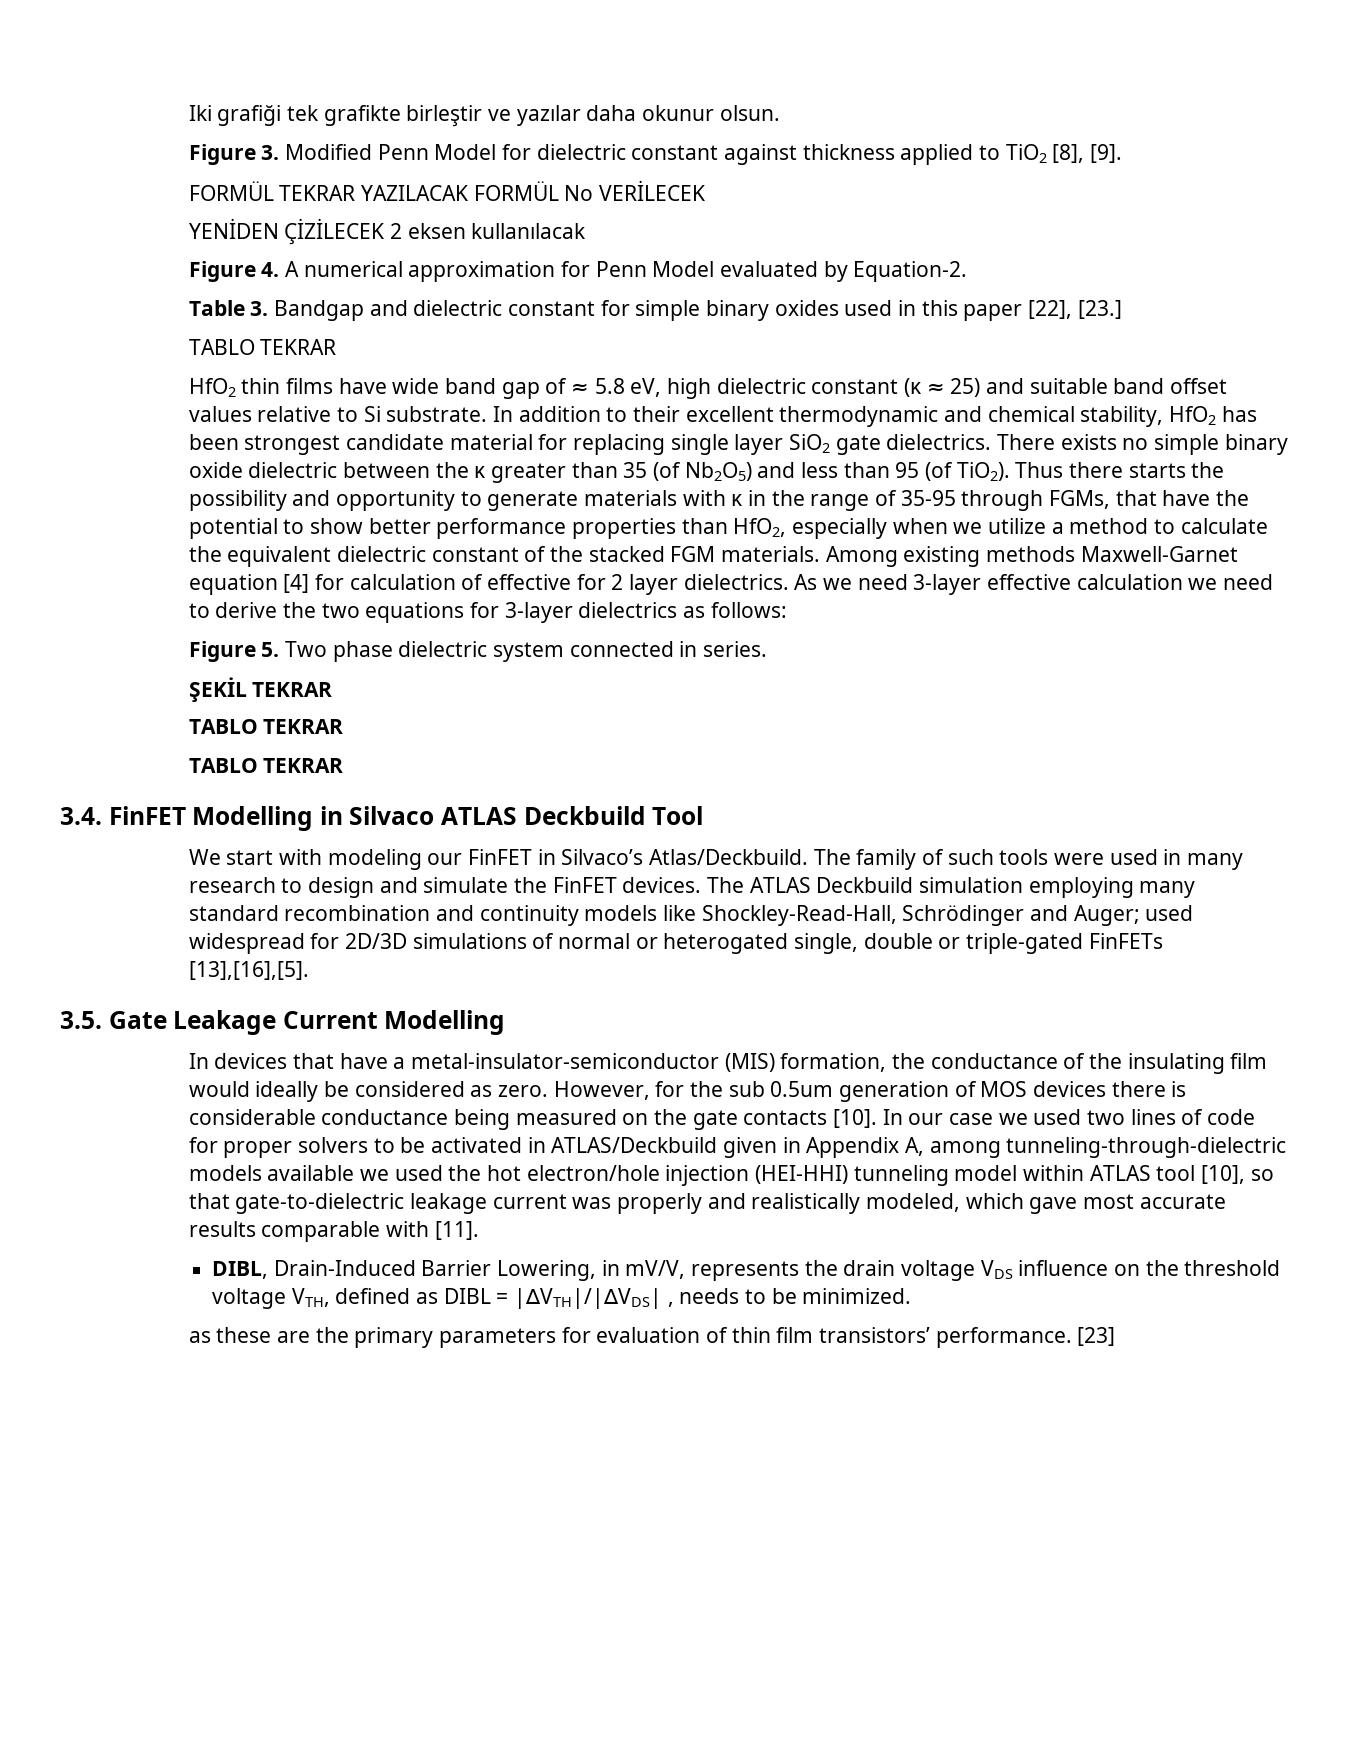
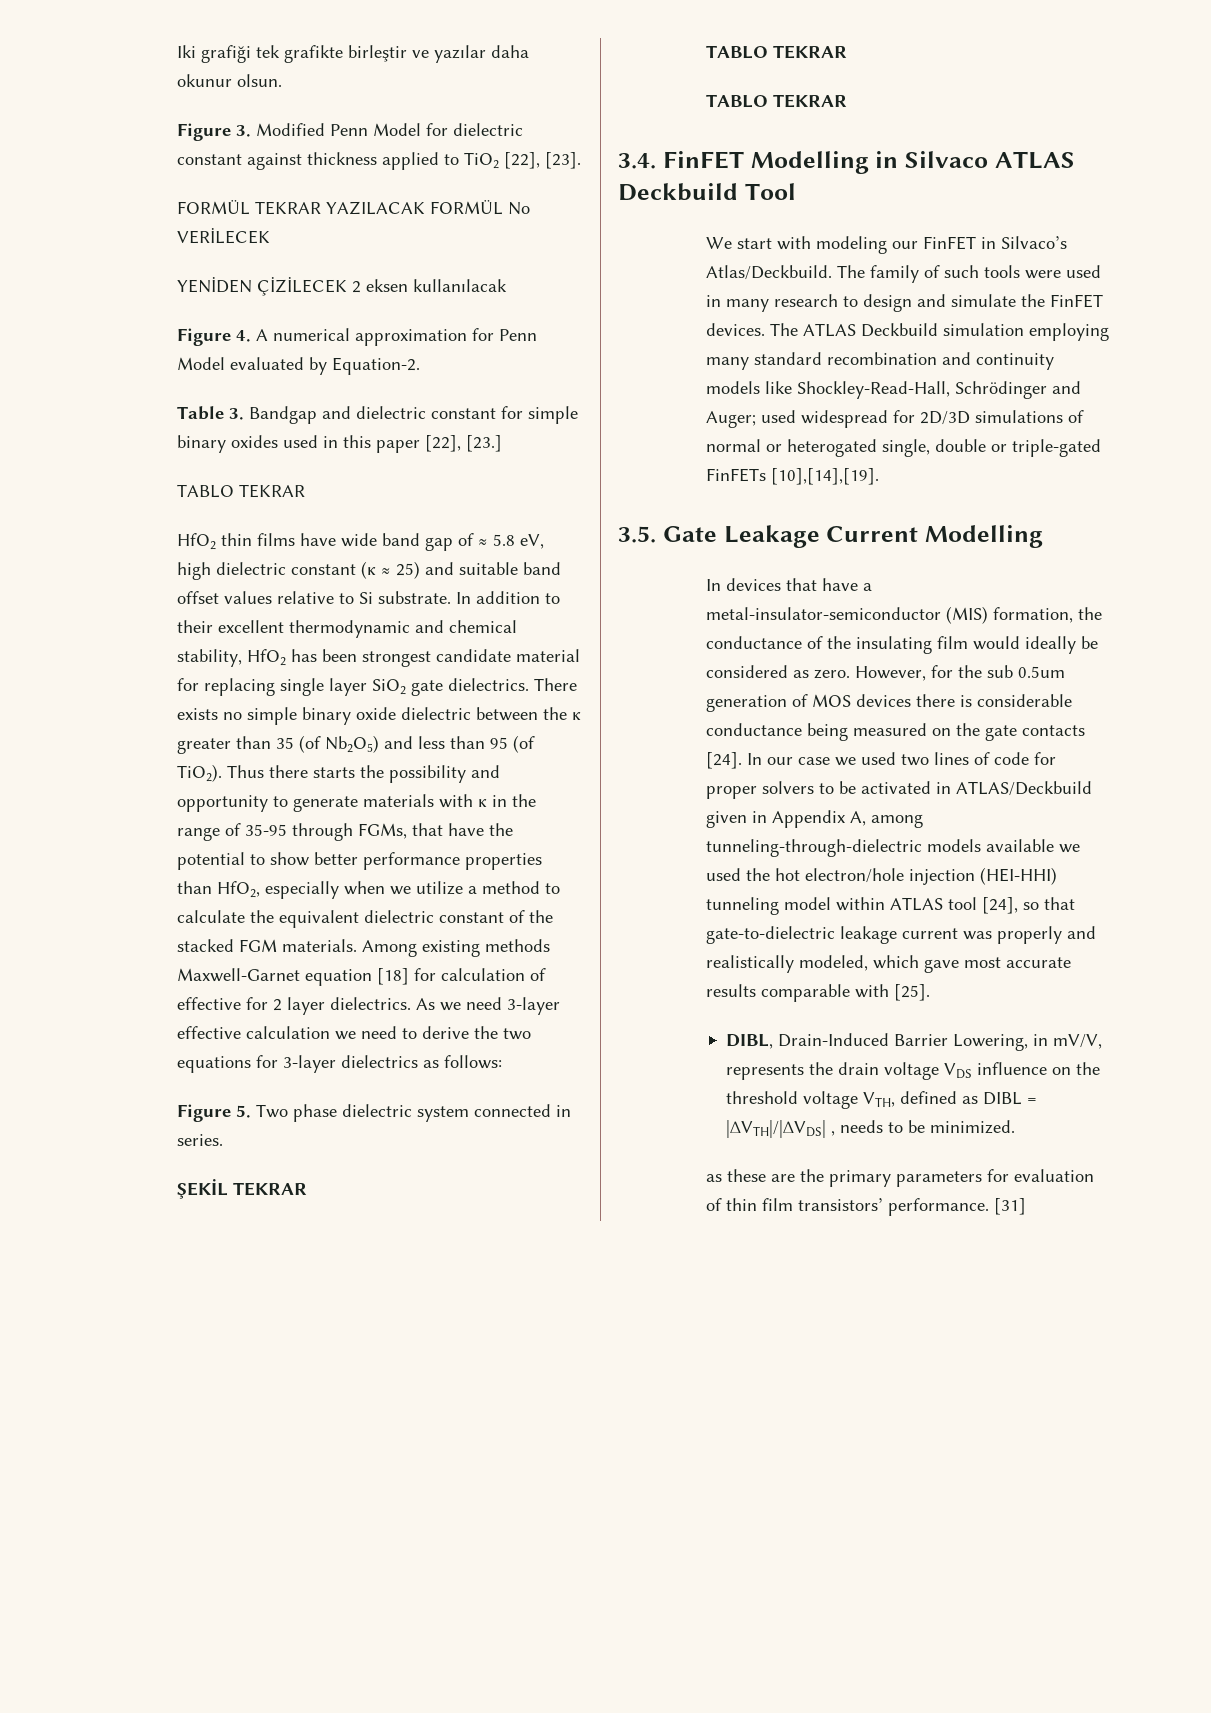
- Figure 3. Modified Penn Model for dielectric constant against thickness applied to TiO2 [8], [9].
+ Figure 3. Modified Penn Model for dielectric constant against thickness applied to TiO2 [22], [23].
- Among existing methods Maxwell-Garnet equation [4] for calculation of effective for 2 layer dielectrics.
+ Among existing methods Maxwell-Garnet equation [18] for calculation of effective for 2 layer dielectrics.
- The ATLAS Deckbuild simulation employing many standard recombination and continuity models like Shockley-Read-Hall, Schrödinger and Auger; used widespread for 2D/3D simulations of normal or heterogated single, double or triple-gated FinFETs [13],[16],[5].
+ The ATLAS Deckbuild simulation employing many standard recombination and continuity models like Shockley-Read-Hall, Schrödinger and Auger; used widespread for 2D/3D simulations of normal or heterogated single, double or triple-gated FinFETs [10],[14],[19].
- However, for the sub 0.5um generation of MOS devices there is considerable conductance being measured on the gate contacts [10].
+ However, for the sub 0.5um generation of MOS devices there is considerable conductance being measured on the gate contacts [24].
- In our case we used two lines of code for proper solvers to be activated in ATLAS/Deckbuild given in Appendix A, among tunneling-through-dielectric models available we used the hot electron/hole injection (HEI-HHI) tunneling model within ATLAS tool [10], so that gate-to-dielectric leakage current was properly and realistically modeled, which gave most accurate results comparable with [11].
+ In our case we used two lines of code for proper solvers to be activated in ATLAS/Deckbuild given in Appendix A, among tunneling-through-dielectric models available we used the hot electron/hole injection (HEI-HHI) tunneling model within ATLAS tool [24], so that gate-to-dielectric leakage current was properly and realistically modeled, which gave most accurate results comparable with [25].
- [23]
+ [31]

